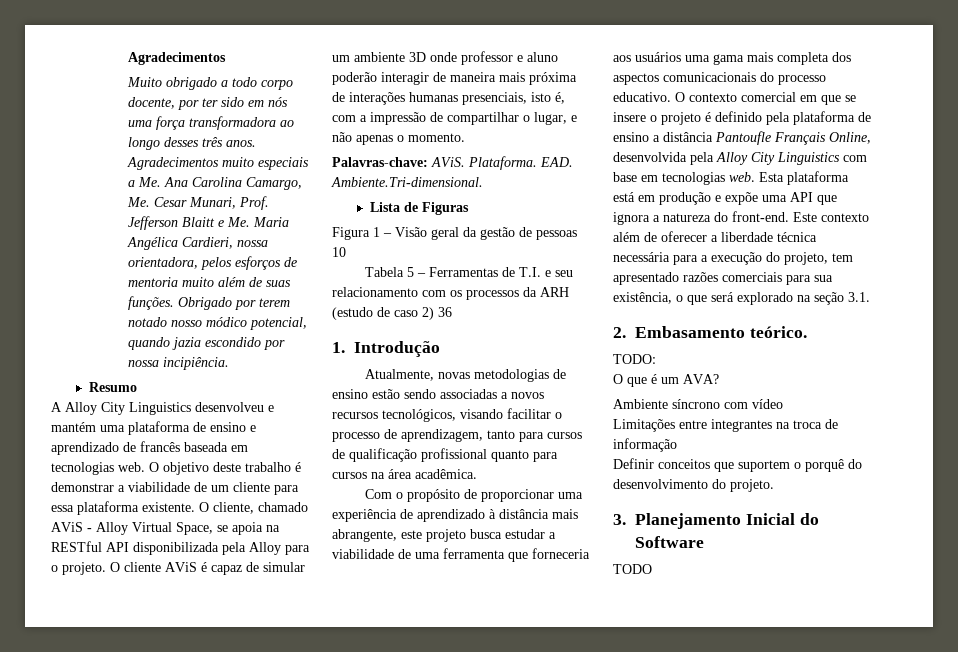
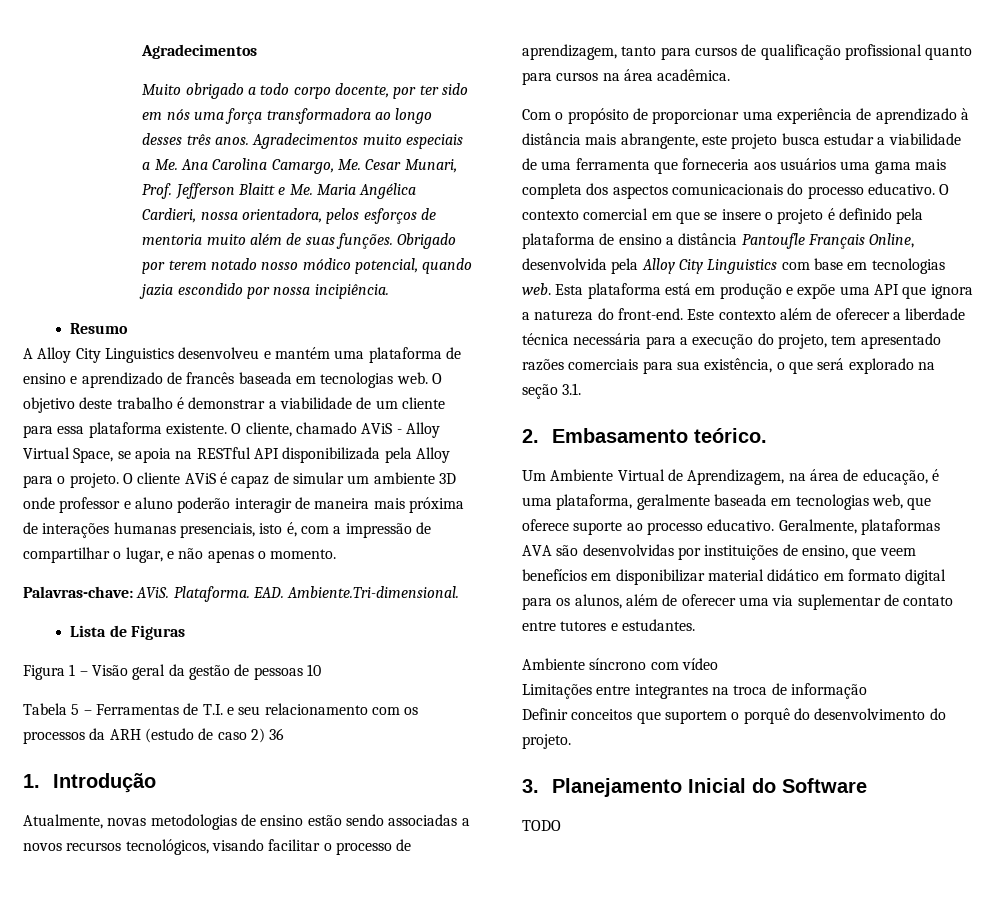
- TODO:
- O que é um AVA?
+ Um Ambiente Virtual de Aprendizagem, na área de educação, é uma plataforma, geralmente baseada em tecnologias web, que oferece suporte ao processo educativo. Geralmente, plataformas AVA são desenvolvidas por instituições de ensino, que veem benefícios em disponibilizar material didático em formato digital para os alunos, além de oferecer uma via suplementar de contato entre tutores e estudantes.

